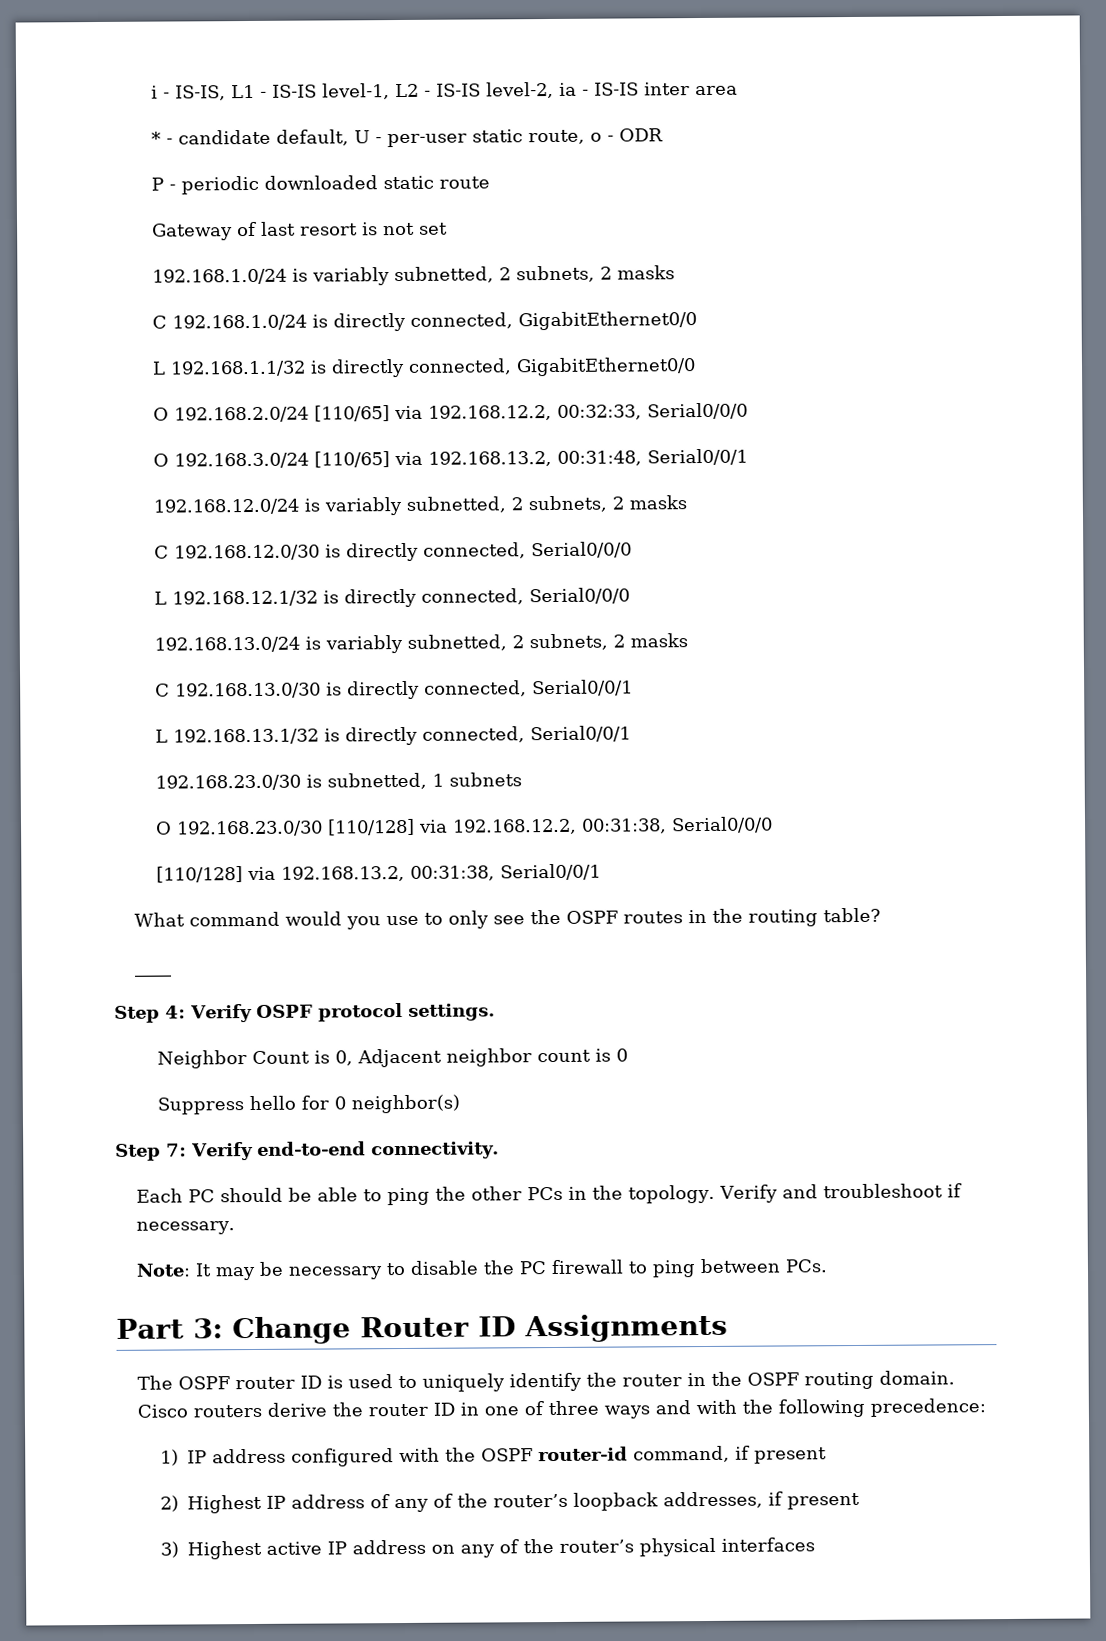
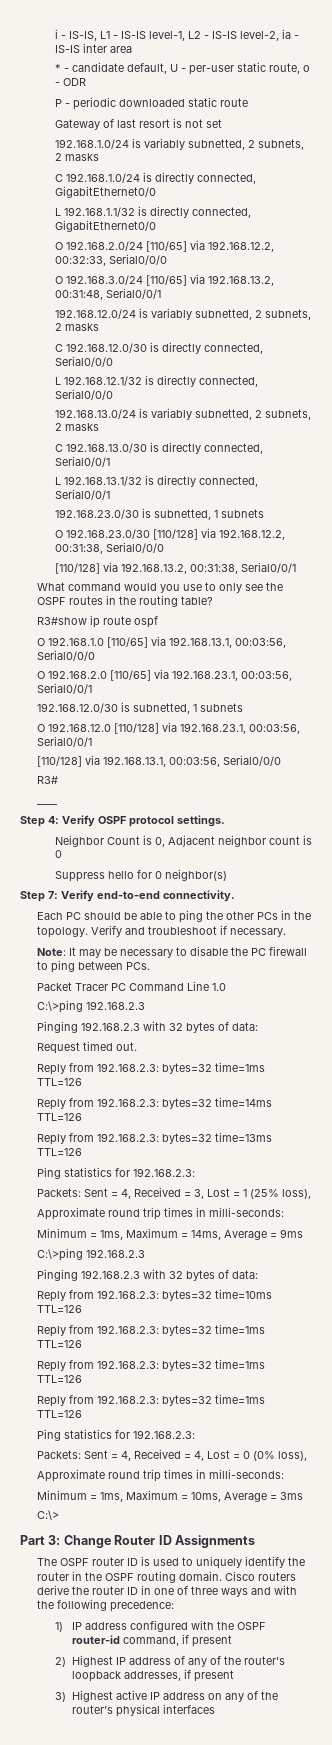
+ R3#show ip route ospf
+ O 192.168.1.0 [110/65] via 192.168.13.1, 00:03:56, Serial0/0/0
+ O 192.168.2.0 [110/65] via 192.168.23.1, 00:03:56, Serial0/0/1
+ 192.168.12.0/30 is subnetted, 1 subnets
+ O 192.168.12.0 [110/128] via 192.168.23.1, 00:03:56, Serial0/0/1
+ [110/128] via 192.168.13.1, 00:03:56, Serial0/0/0
+ R3#
+ Packet Tracer PC Command Line 1.0
+ C:\>ping 192.168.2.3
+ Pinging 192.168.2.3 with 32 bytes of data:
+ Request timed out.
+ Reply from 192.168.2.3: bytes=32 time=1ms TTL=126
+ Reply from 192.168.2.3: bytes=32 time=14ms TTL=126
+ Reply from 192.168.2.3: bytes=32 time=13ms TTL=126
+ Ping statistics for 192.168.2.3:
+ Packets: Sent = 4, Received = 3, Lost = 1 (25% loss),
+ Approximate round trip times in milli-seconds:
+ Minimum = 1ms, Maximum = 14ms, Average = 9ms
+ C:\>ping 192.168.2.3
+ Pinging 192.168.2.3 with 32 bytes of data:
+ Reply from 192.168.2.3: bytes=32 time=10ms TTL=126
+ Reply from 192.168.2.3: bytes=32 time=1ms TTL=126
+ Reply from 192.168.2.3: bytes=32 time=1ms TTL=126
+ Reply from 192.168.2.3: bytes=32 time=1ms TTL=126
+ Ping statistics for 192.168.2.3:
+ Packets: Sent = 4, Received = 4, Lost = 0 (0% loss),
+ Approximate round trip times in milli-seconds:
+ Minimum = 1ms, Maximum = 10ms, Average = 3ms
+ C:\>

